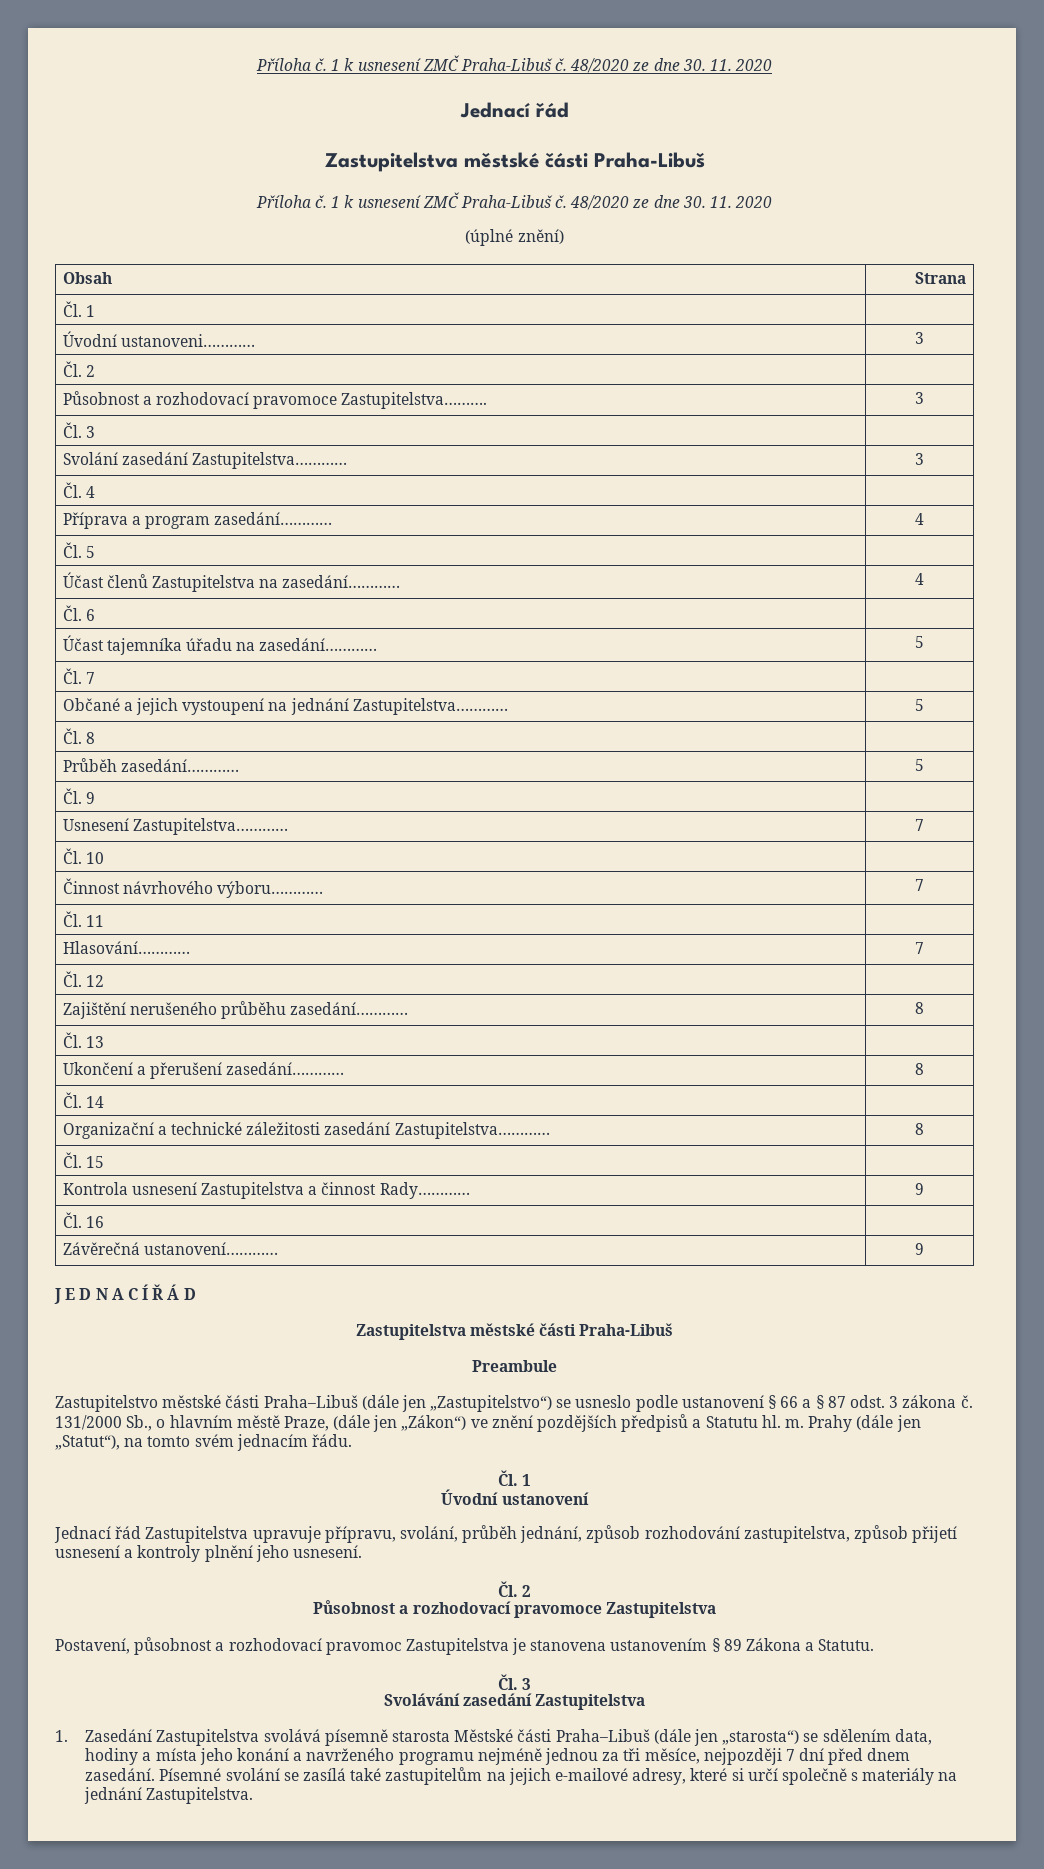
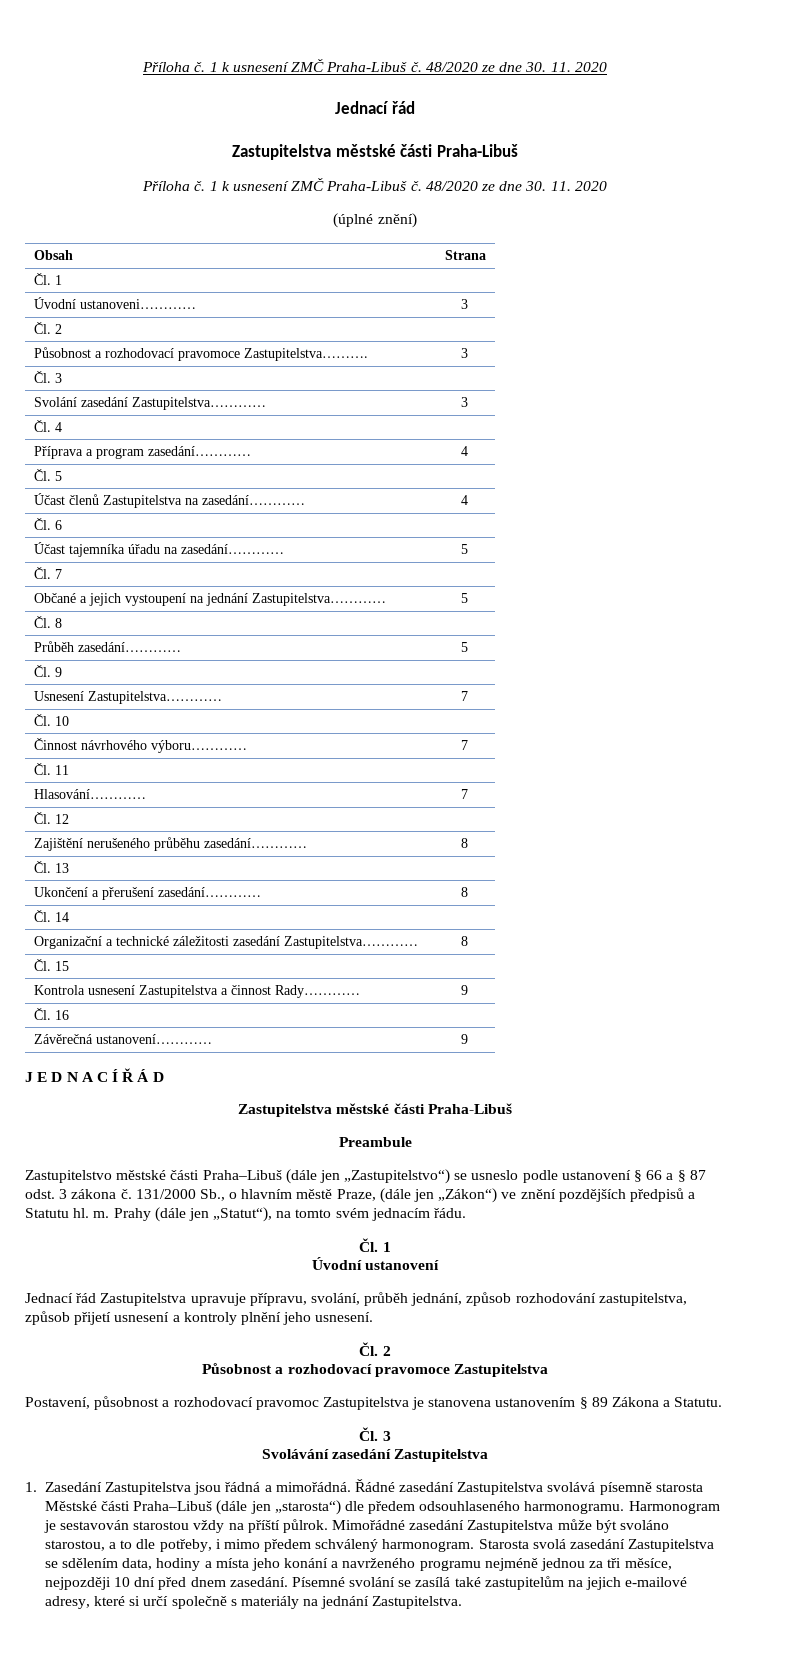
- 1. Zasedání Zastupitelstva svolává písemně starosta Městské části Praha–Libuš (dále jen „starosta“) se sdělením data, hodiny a místa jeho konání a navrženého programu nejméně jednou za tři měsíce, nejpozději 7 dní před dnem zasedání.
+ 1. Zasedání Zastupitelstva jsou řádná a mimořádná. Řádné zasedání Zastupitelstva svolává písemně starosta Městské části Praha–Libuš (dále jen „starosta“) dle předem odsouhlaseného harmonogramu. Harmonogram je sestavován starostou vždy na příští půlrok. Mimořádné zasedání Zastupitelstva může být svoláno starostou, a to dle potřeby, i mimo předem schválený harmonogram. Starosta svolá zasedání Zastupitelstva se sdělením data, hodiny a místa jeho konání a navrženého programu nejméně jednou za tři měsíce, nejpozději 10 dní před dnem zasedání.

